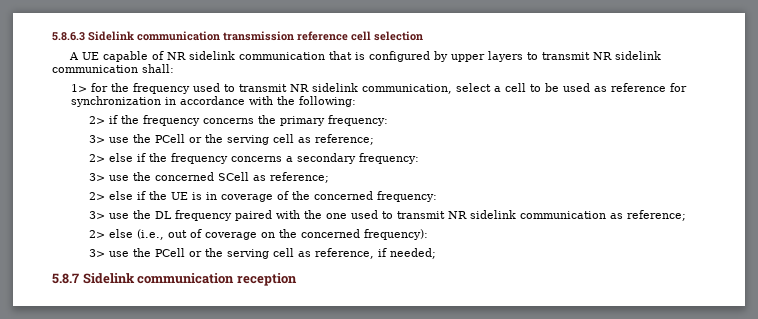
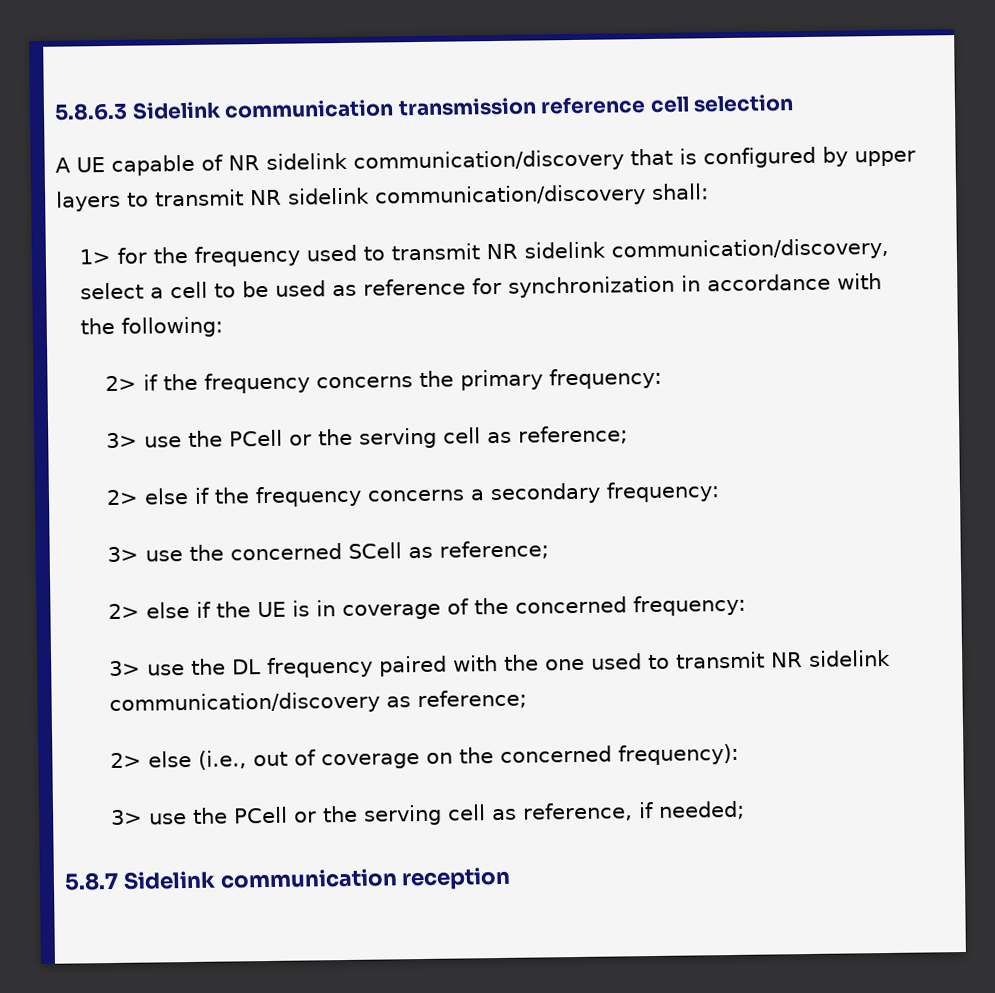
- A UE capable of NR sidelink communication that is configured by upper layers to transmit NR sidelink communication shall:
+ A UE capable of NR sidelink communication/discovery that is configured by upper layers to transmit NR sidelink communication/discovery shall:
- 1> for the frequency used to transmit NR sidelink communication, select a cell to be used as reference for synchronization in accordance with the following:
+ 1> for the frequency used to transmit NR sidelink communication/discovery, select a cell to be used as reference for synchronization in accordance with the following:
- 3> use the DL frequency paired with the one used to transmit NR sidelink communication as reference;
+ 3> use the DL frequency paired with the one used to transmit NR sidelink communication/discovery as reference;

